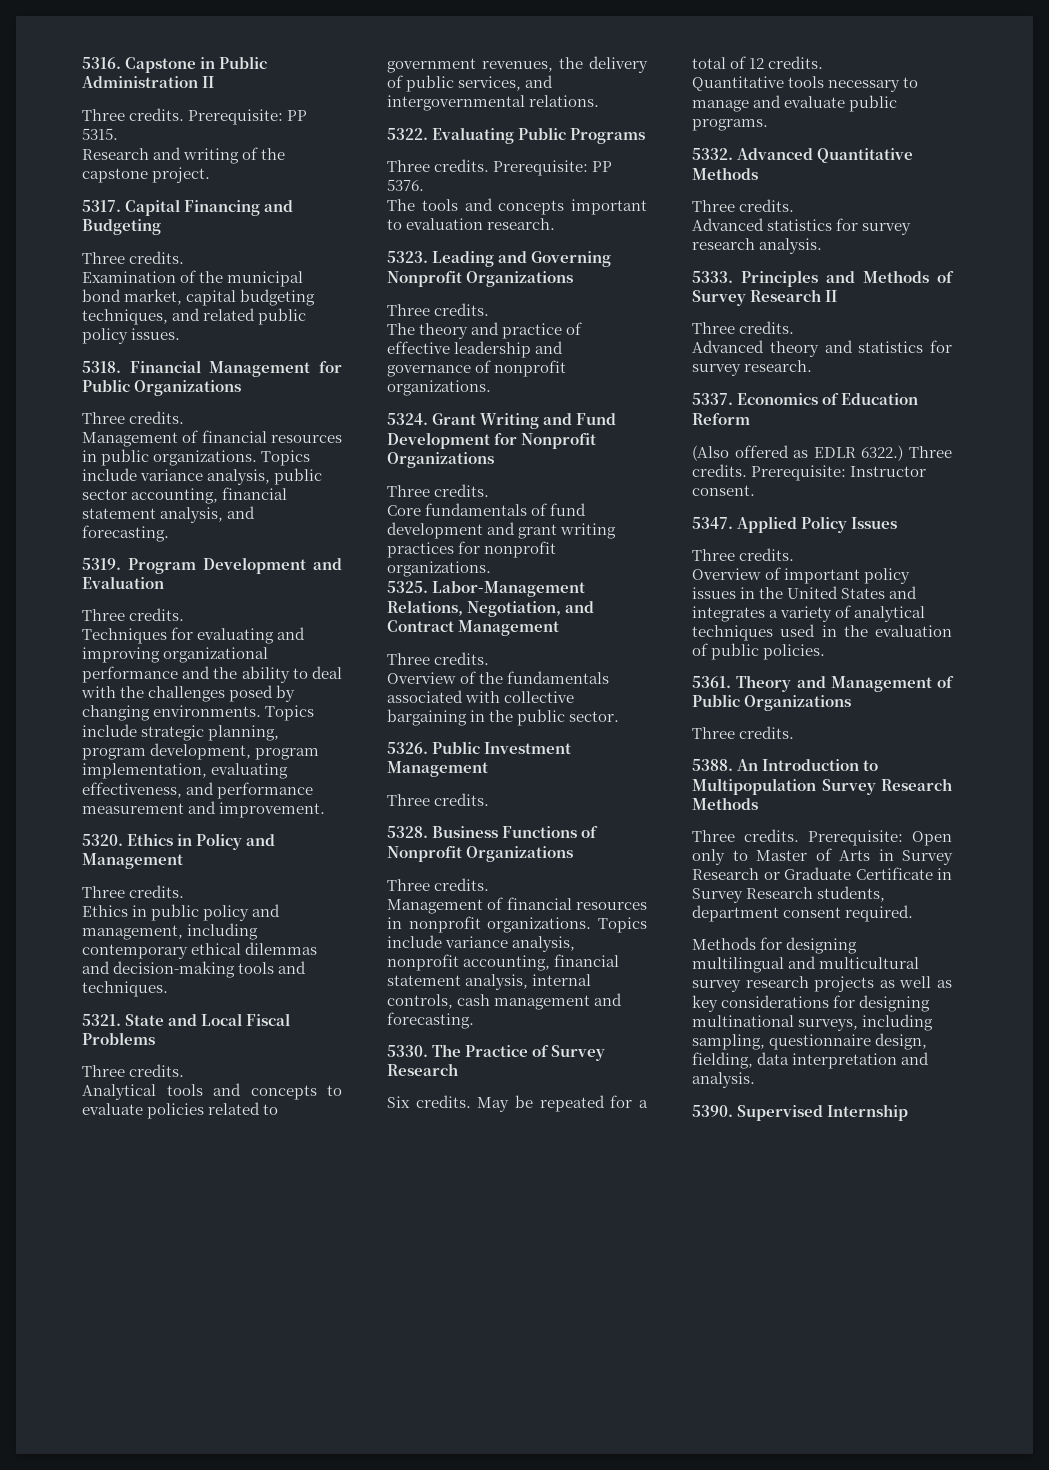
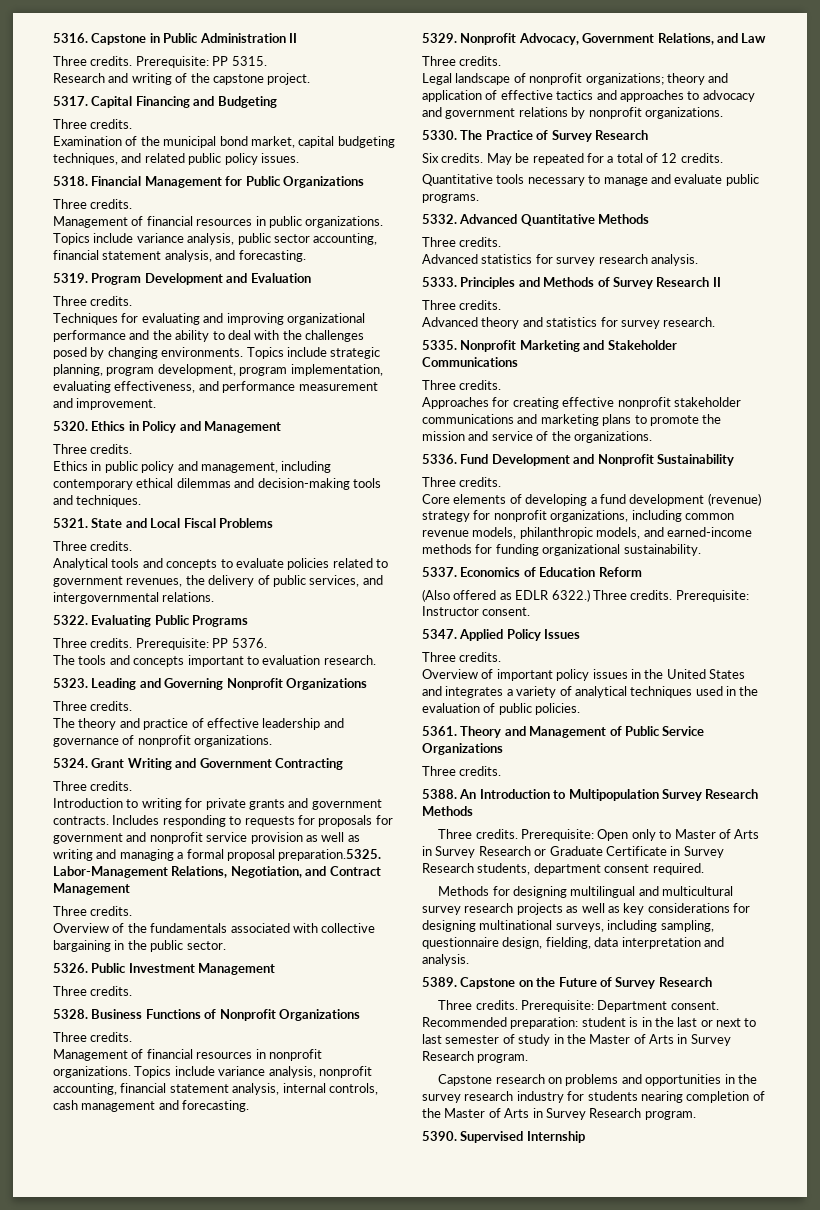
- Grant Writing and Fund Development for Nonprofit Organizations
+ Grant Writing and Government Contracting
  Three credits.
- Core fundamentals of fund development and grant writing practices for nonprofit organizations.
- 5325. Labor-Management Relations, Negotiation, and Contract Management
+ Introduction to writing for private grants and government contracts. Includes responding to requests for proposals for government and nonprofit service provision as well as writing and managing a formal proposal preparation.5325. Labor-Management Relations, Negotiation, and Contract Management
+ 5329. Nonprofit Advocacy, Government Relations, and Law
+ Three credits.
+ Legal landscape of nonprofit organizations; theory and application of effective tactics and approaches to advocacy and government relations by nonprofit organizations.
+ 5335. Nonprofit Marketing and Stakeholder Communications
+ Three credits.
+ Approaches for creating effective nonprofit stakeholder communications and marketing plans to promote the mission and service of the organizations.
+ 5336. Fund Development and Nonprofit Sustainability
+ Three credits.
+ Core elements of developing a fund development (revenue) strategy for nonprofit organizations, including common revenue models, philanthropic models, and earned-income methods for funding organizational sustainability.
- Theory and Management of Public Organizations
+ Theory and Management of Public Service Organizations
+ 5389. Capstone on the Future of Survey Research
+ Three credits. Prerequisite: Department consent. Recommended preparation: student is in the last or next to last semester of study in the Master of Arts in Survey Research program.
+ Capstone research on problems and opportunities in the survey research industry for students nearing completion of the Master of Arts in Survey Research program.

